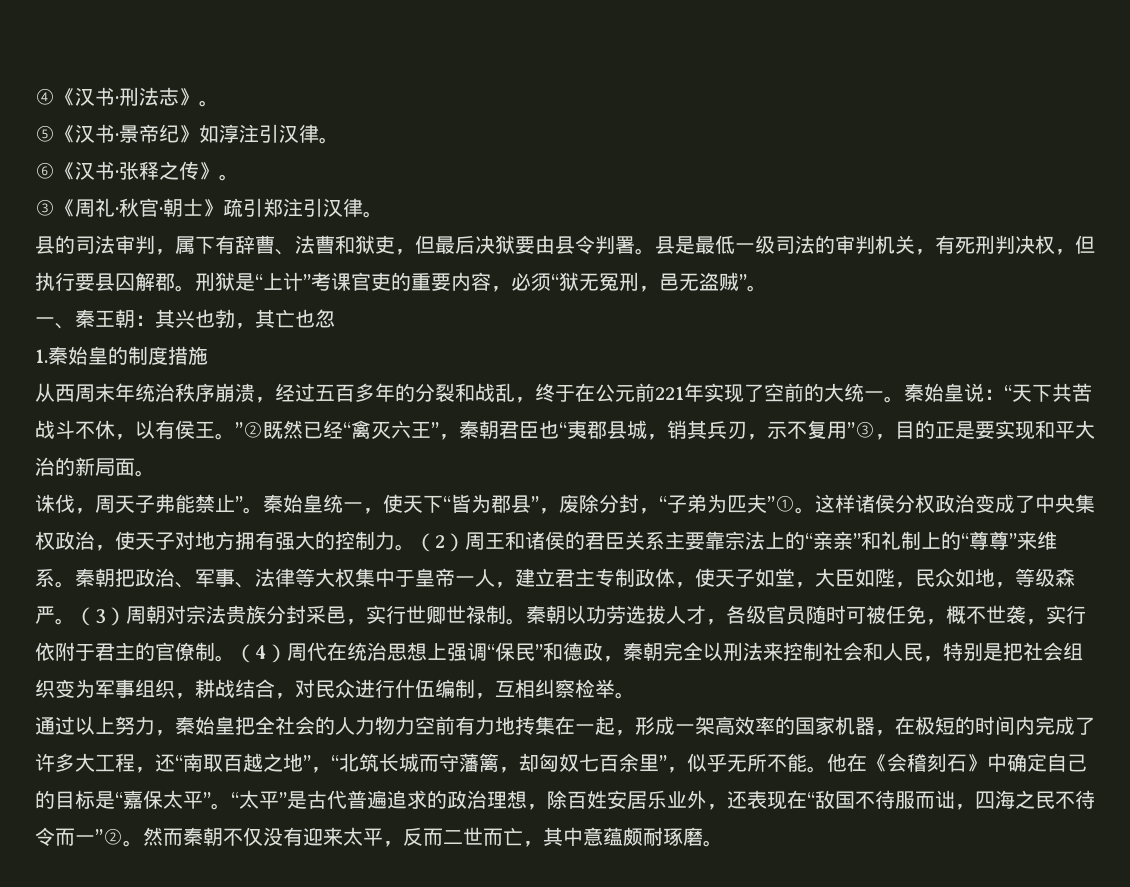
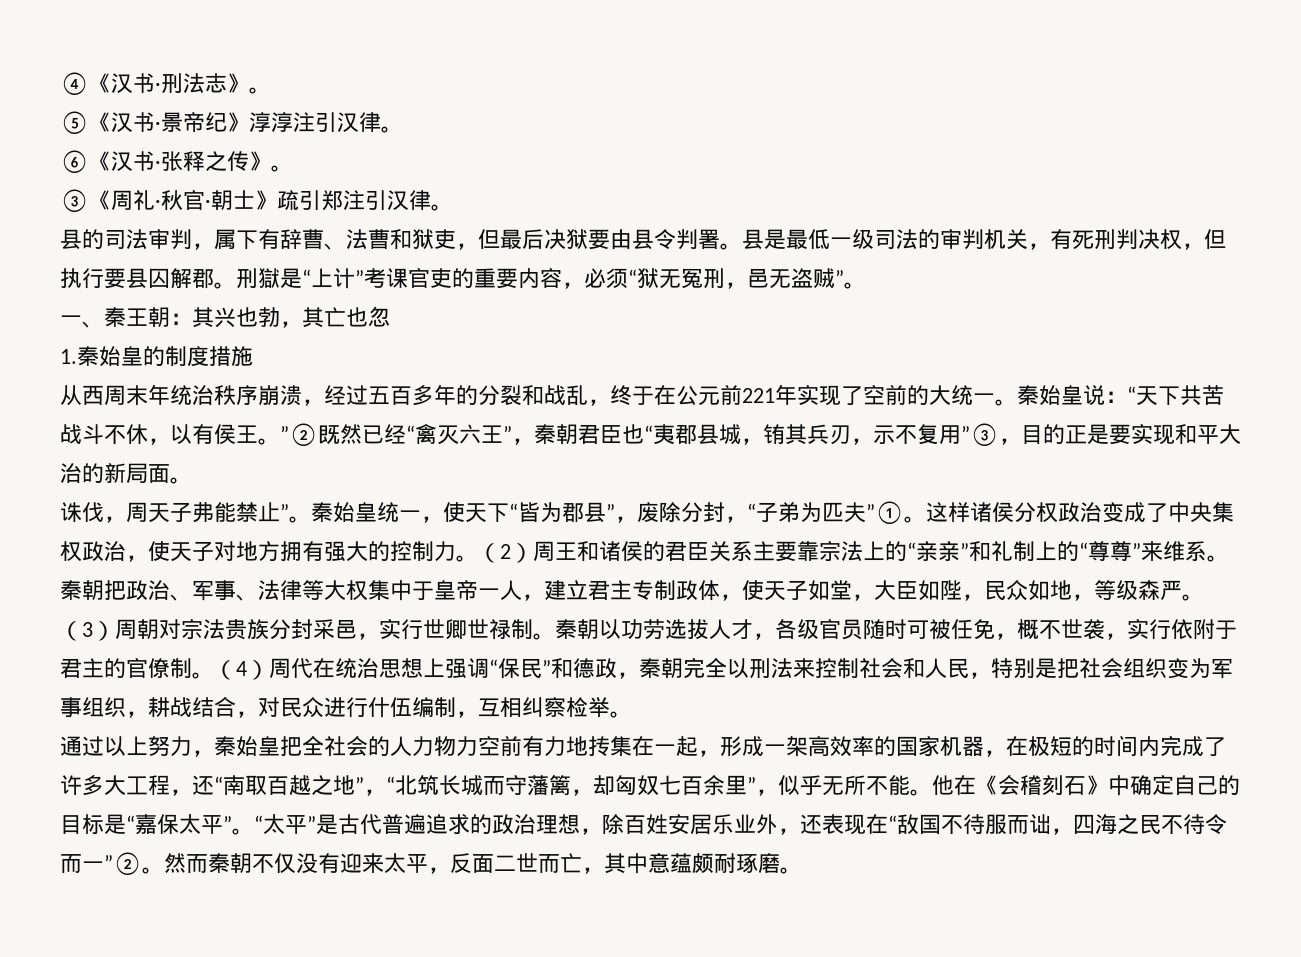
- ⑤《汉书·景帝纪》如淳注引汉律。
+ ⑤《汉书·景帝纪》淳淳注引汉律。
- 刑狱是“上计”考课官吏的重要内容，必须“狱无冤刑，邑无盗贼”。
+ 刑獄是“上计”考课官吏的重要内容，必须“狱无冤刑，邑无盗贼”。
- 秦始皇说：“天下共苦战斗不休，以有侯王。”②既然已经“禽灭六王”，秦朝君臣也“夷郡县城，销其兵刃，示不复用”③，目的正是要实现和平大治的新局面。
+ 秦始皇说：“天下共苦战斗不休，以有侯王。”②既然已经“禽灭六王”，秦朝君臣也“夷郡县城，铕其兵刃，示不复用”③，目的正是要实现和平大治的新局面。
- 然而秦朝不仅没有迎来太平，反而二世而亡，其中意蕴颇耐琢磨。
+ 然而秦朝不仅没有迎来太平，反面二世而亡，其中意蕴颇耐琢磨。

